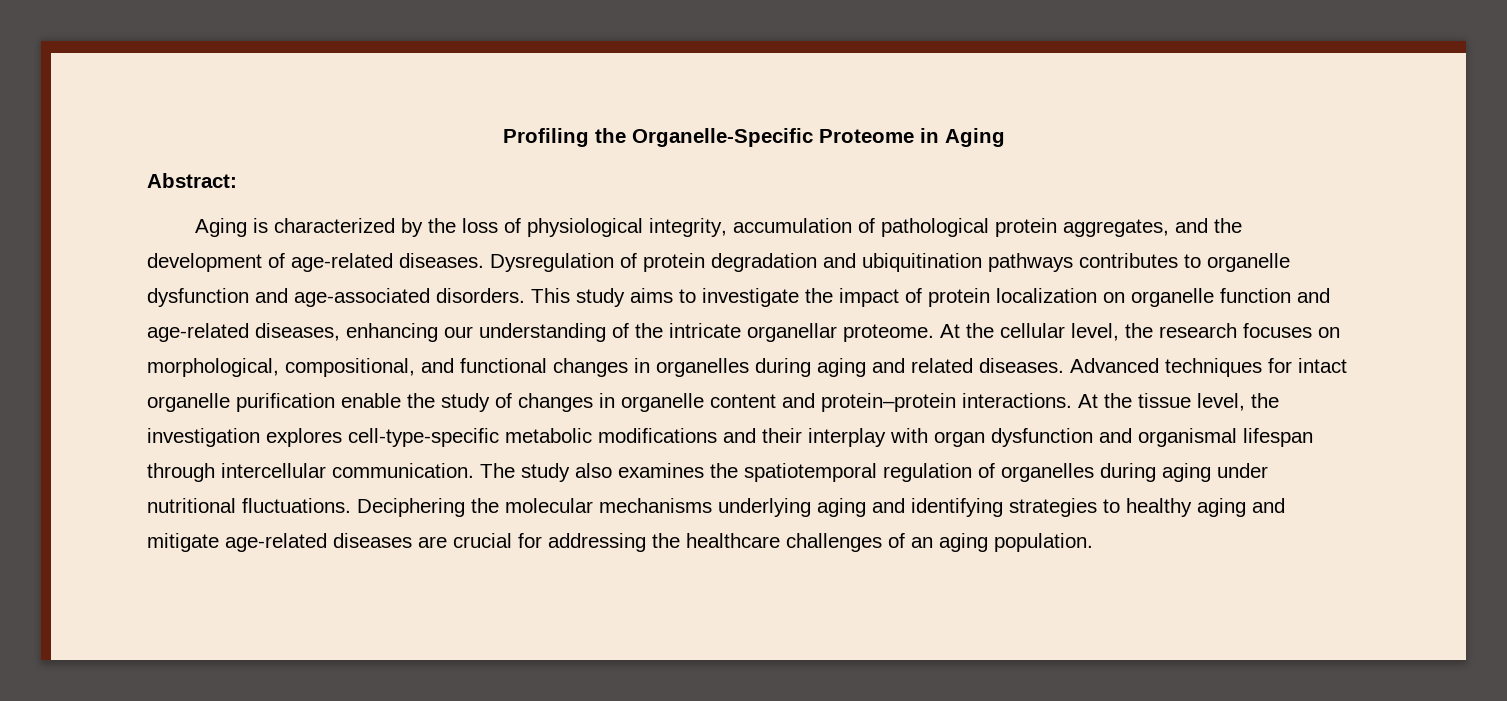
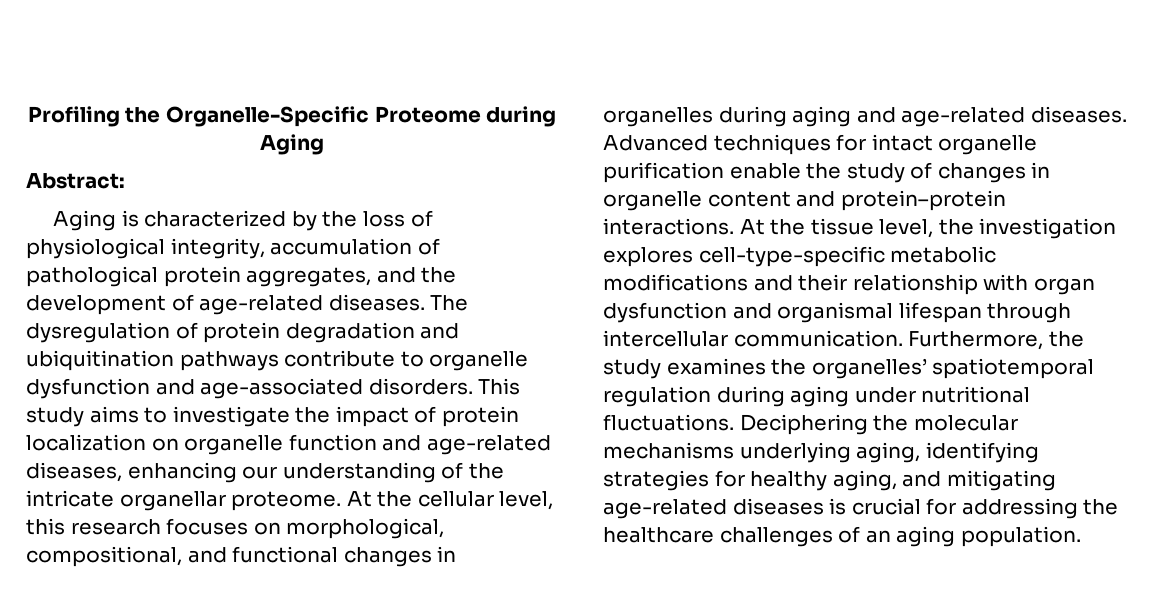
- Profiling the Organelle-Specific Proteome in Aging
+ Profiling the Organelle-Specific Proteome during Aging
- Dysregulation of protein degradation and ubiquitination pathways contributes to organelle dysfunction and age-associated disorders.
+ The dysregulation of protein degradation and ubiquitination pathways contribute to organelle dysfunction and age-associated disorders.
- At the cellular level, the research focuses on morphological, compositional, and functional changes in organelles during aging and related diseases.
+ At the cellular level, this research focuses on morphological, compositional, and functional changes in organelles during aging and age-related diseases.
- At the tissue level, the investigation explores cell-type-specific metabolic modifications and their interplay with organ dysfunction and organismal lifespan through intercellular communication.
+ At the tissue level, the investigation explores cell-type-specific metabolic modifications and their relationship with organ dysfunction and organismal lifespan through intercellular communication.
- The study also examines the spatiotemporal regulation of organelles during aging under nutritional fluctuations.
+ Furthermore, the study examines the organelles’ spatiotemporal regulation during aging under nutritional fluctuations.
- Deciphering the molecular mechanisms underlying aging and identifying strategies to healthy aging and mitigate age-related diseases are crucial for addressing the healthcare challenges of an aging population.
+ Deciphering the molecular mechanisms underlying aging, identifying strategies for healthy aging, and mitigating age-related diseases is crucial for addressing the healthcare challenges of an aging population.

